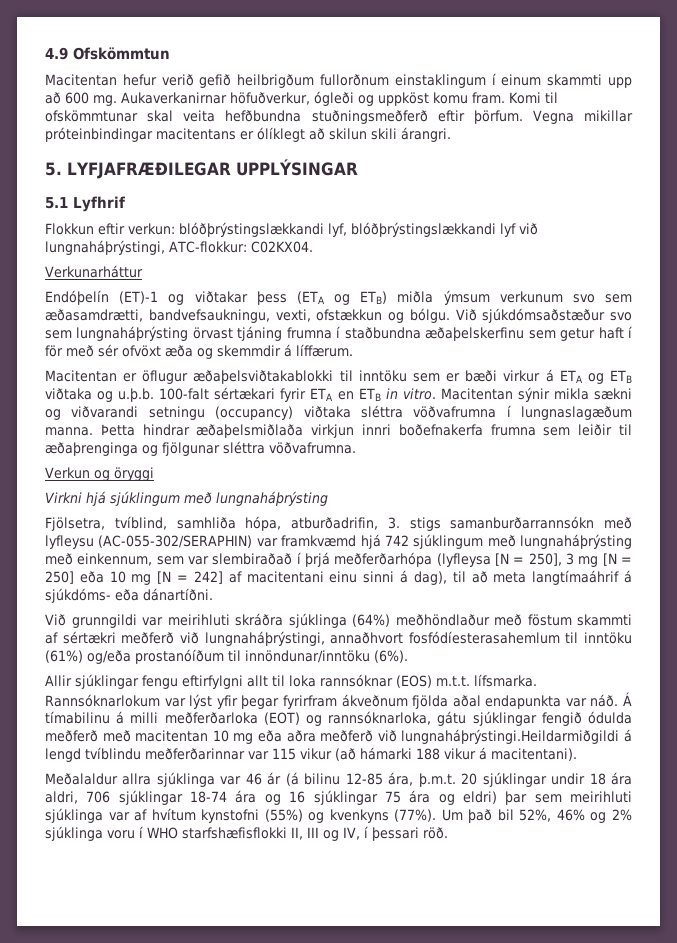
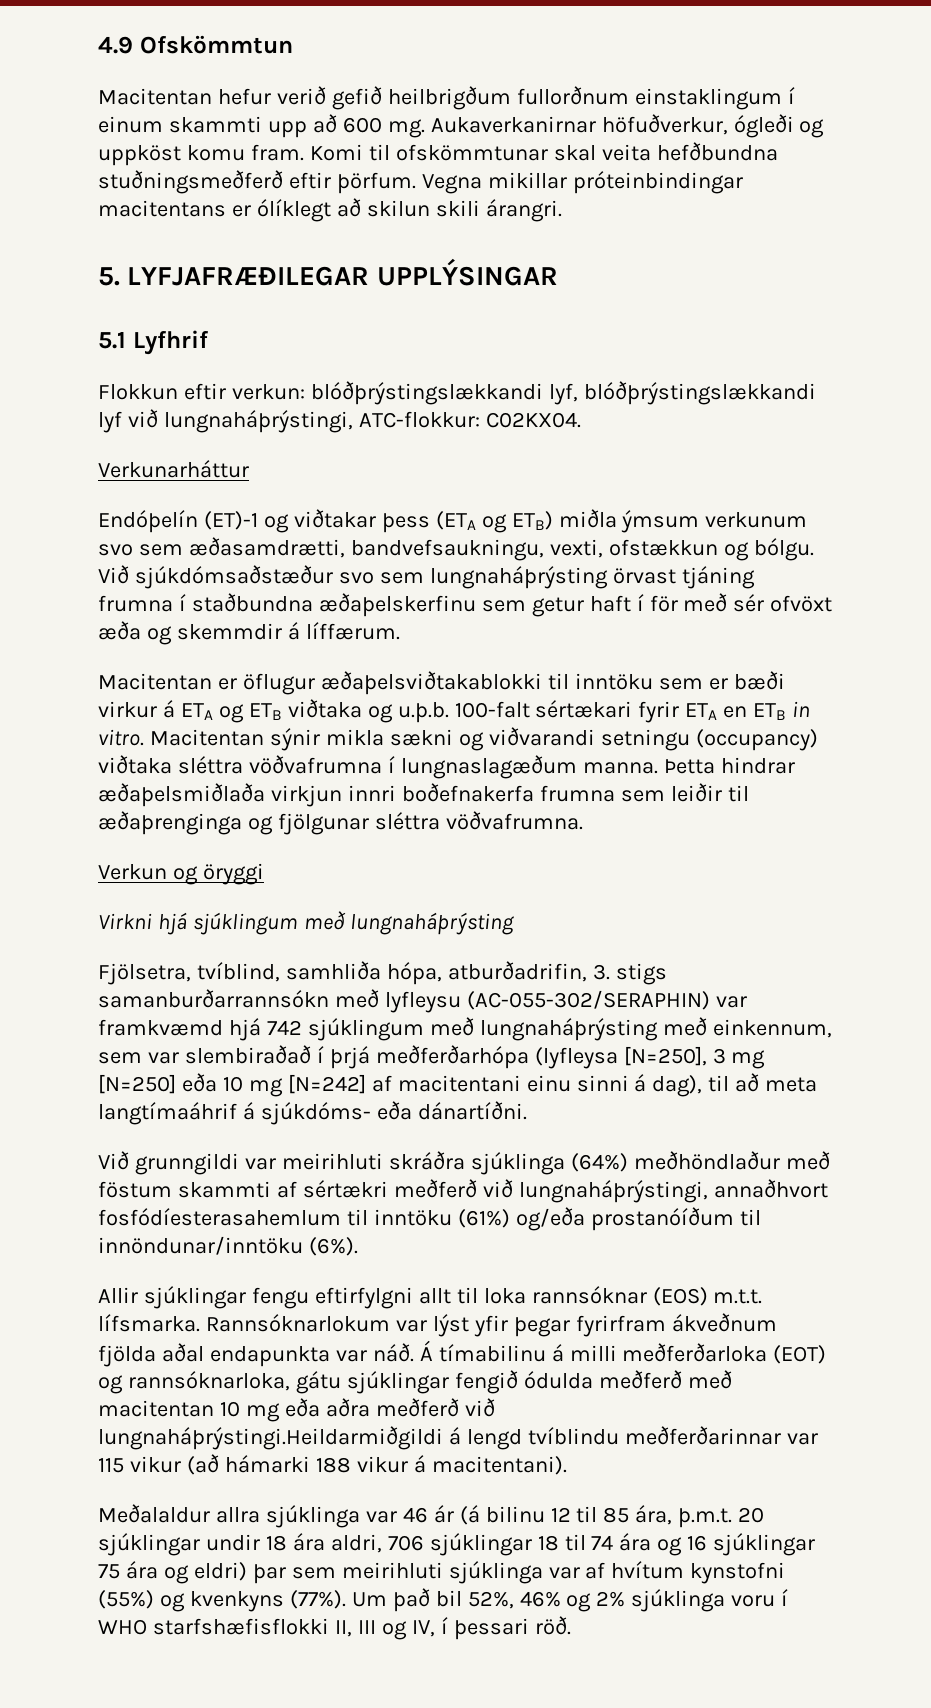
- Fjölsetra, tvíblind, samhliða hópa, atburðadrifin, 3. stigs samanburðarrannsókn með lyfleysu (AC-055-302/SERAPHIN) var framkvæmd hjá 742 sjúklingum með lungnaháþrýsting með einkennum, sem var slembiraðað í þrjá meðferðarhópa (lyfleysa [N = 250], 3 mg [N = 250] eða 10 mg [N = 242] af macitentani einu sinni á dag), til að meta langtímaáhrif á sjúkdóms- eða dánartíðni.
+ Fjölsetra, tvíblind, samhliða hópa, atburðadrifin, 3. stigs samanburðarrannsókn með lyfleysu (AC-055-302/SERAPHIN) var framkvæmd hjá 742 sjúklingum með lungnaháþrýsting með einkennum, sem var slembiraðað í þrjá meðferðarhópa (lyfleysa [N=250], 3 mg [N=250] eða 10 mg [N=242] af macitentani einu sinni á dag), til að meta langtímaáhrif á sjúkdóms- eða dánartíðni.
- Meðalaldur allra sjúklinga var 46 ár (á bilinu 12-85 ára, þ.m.t. 20 sjúklingar undir 18 ára aldri, 706 sjúklingar 18-74 ára og 16 sjúklingar 75 ára og eldri) þar sem meirihluti sjúklinga var af hvítum kynstofni (55%) og kvenkyns (77%).
+ Meðalaldur allra sjúklinga var 46 ár (á bilinu 12 til 85 ára, þ.m.t. 20 sjúklingar undir 18 ára aldri, 706 sjúklingar 18 til 74 ára og 16 sjúklingar 75 ára og eldri) þar sem meirihluti sjúklinga var af hvítum kynstofni (55%) og kvenkyns (77%).

